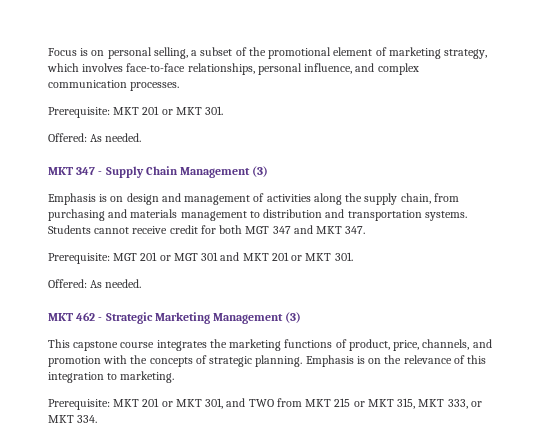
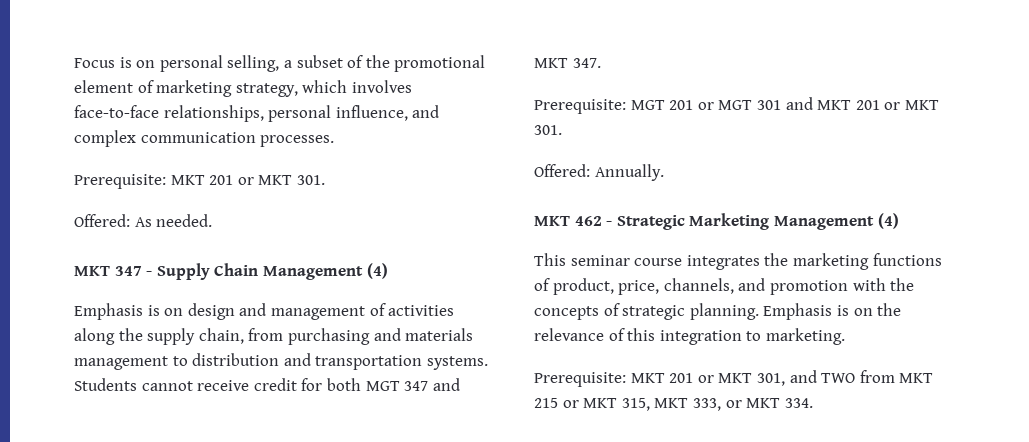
- MKT 347 - Supply Chain Management (3)
+ MKT 347 - Supply Chain Management (4)
  Prerequisite: MGT 201 or MGT 301 and MKT 201 or MKT 301.
- Offered: As needed.
+ Offered: Annually.
- MKT 462 - Strategic Marketing Management (3)
+ MKT 462 - Strategic Marketing Management (4)
- This capstone course integrates the marketing functions of product, price, channels, and promotion with the concepts of strategic planning.
+ This seminar course integrates the marketing functions of product, price, channels, and promotion with the concepts of strategic planning.

